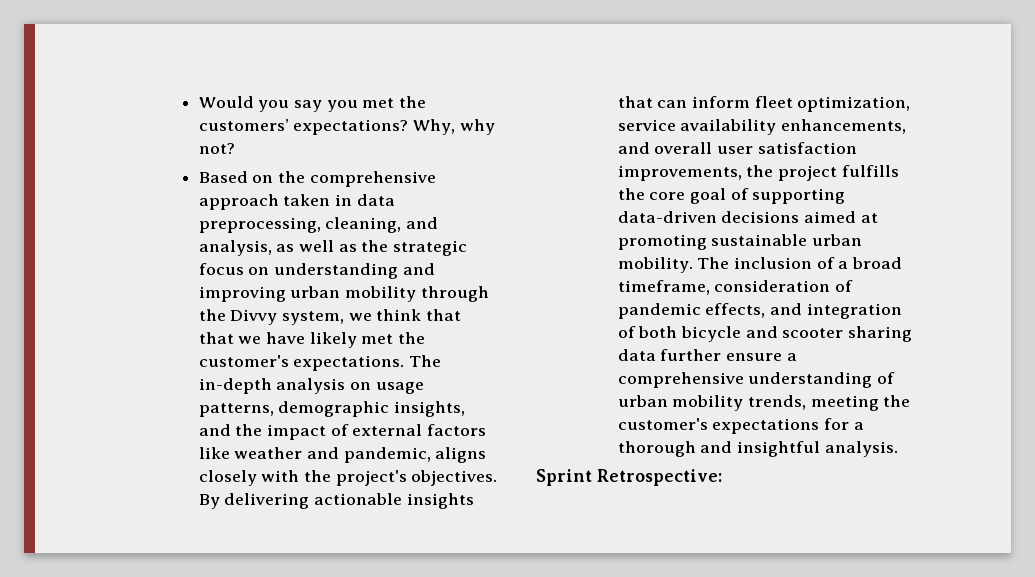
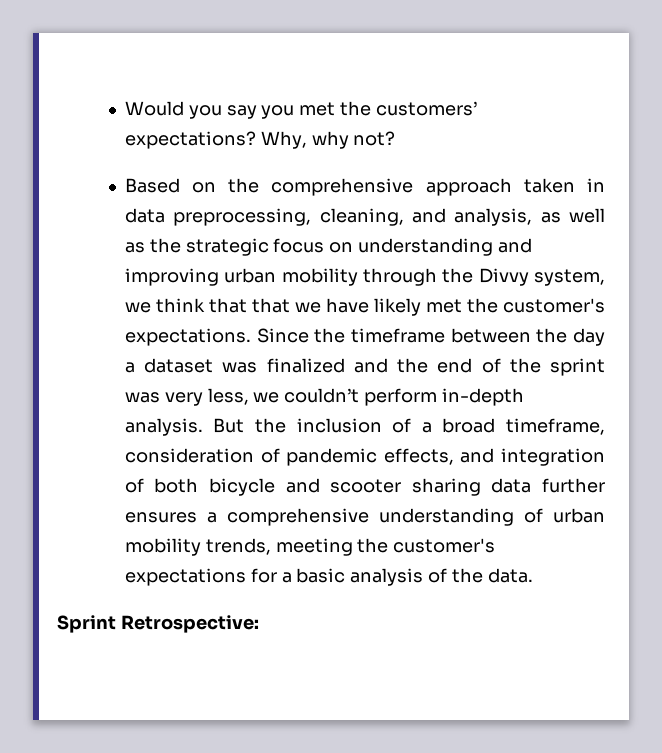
- The in-depth analysis on usage patterns, demographic insights, and the impact of external factors like weather and pandemic, aligns closely with the project's objectives. By delivering actionable insights that can inform fleet optimization, service availability enhancements, and overall user satisfaction improvements, the project fulfills the core goal of supporting data-driven decisions aimed at promoting sustainable urban mobility. The inclusion of a broad timeframe, consideration of pandemic effects, and integration of both bicycle and scooter sharing data further ensure a comprehensive understanding of urban mobility trends, meeting the customer's expectations for a thorough and insightful analysis.
+ Since the timeframe between the day a dataset was finalized and the end of the sprint was very less, we couldn’t perform in-depth analysis. But the inclusion of a broad timeframe, consideration of pandemic effects, and integration of both bicycle and scooter sharing data further ensures a comprehensive understanding of urban mobility trends, meeting the customer's expectations for a basic analysis of the data.

